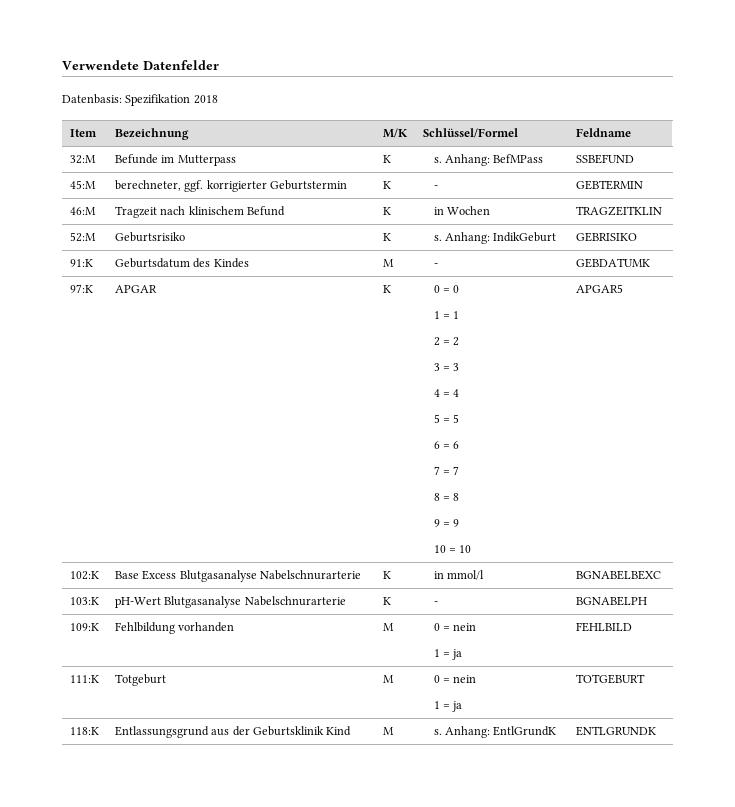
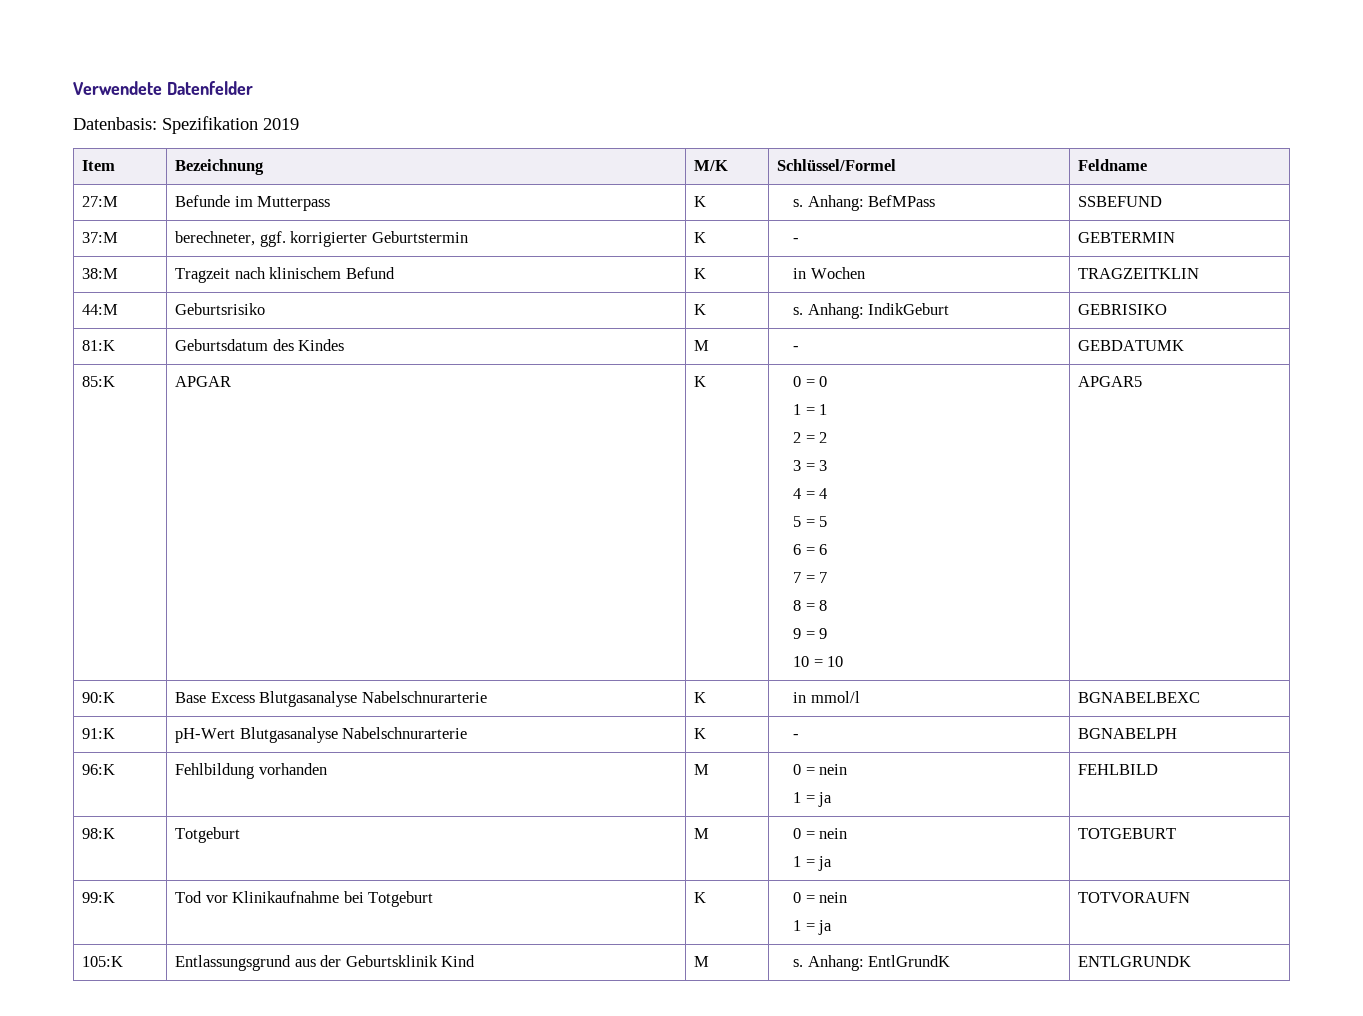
- Datenbasis: Spezifikation 2018
+ Datenbasis: Spezifikation 2019
- 32:M | Befunde im Mutterpass | K | s. Anhang: BefMPass | SSBEFUND
+ 27:M | Befunde im Mutterpass | K | s. Anhang: BefMPass | SSBEFUND
- 45:M | berechneter, ggf. korrigierter Geburtstermin | K | - | GEBTERMIN
+ 37:M | berechneter, ggf. korrigierter Geburtstermin | K | - | GEBTERMIN
- 46:M | Tragzeit nach klinischem Befund | K | in Wochen | TRAGZEITKLIN
+ 38:M | Tragzeit nach klinischem Befund | K | in Wochen | TRAGZEITKLIN
- 52:M | Geburtsrisiko | K | s. Anhang: IndikGeburt | GEBRISIKO
+ 44:M | Geburtsrisiko | K | s. Anhang: IndikGeburt | GEBRISIKO
- 91:K | Geburtsdatum des Kindes | M | - | GEBDATUMK
+ 81:K | Geburtsdatum des Kindes | M | - | GEBDATUMK
- 97:K | APGAR | K | 0 = 0
+ 85:K | APGAR | K | 0 = 0
- 102:K | Base Excess Blutgasanalyse Nabelschnurarterie | K | in mmol/l | BGNABELBEXC
+ 90:K | Base Excess Blutgasanalyse Nabelschnurarterie | K | in mmol/l | BGNABELBEXC
- 103:K | pH-Wert Blutgasanalyse Nabelschnurarterie | K | - | BGNABELPH
+ 91:K | pH-Wert Blutgasanalyse Nabelschnurarterie | K | - | BGNABELPH
- 109:K | Fehlbildung vorhanden | M | 0 = nein
+ 96:K | Fehlbildung vorhanden | M | 0 = nein
- 111:K | Totgeburt | M | 0 = nein
+ 98:K | Totgeburt | M | 0 = nein
- 118:K | Entlassungsgrund aus der Geburtsklinik Kind | M | s. Anhang: EntlGrundK | ENTLGRUNDK
+ 99:K | Tod vor Klinikaufnahme bei Totgeburt | K | 0 = nein
+ 1 = ja | TOTVORAUFN
+ 105:K | Entlassungsgrund aus der Geburtsklinik Kind | M | s. Anhang: EntlGrundK | ENTLGRUNDK

